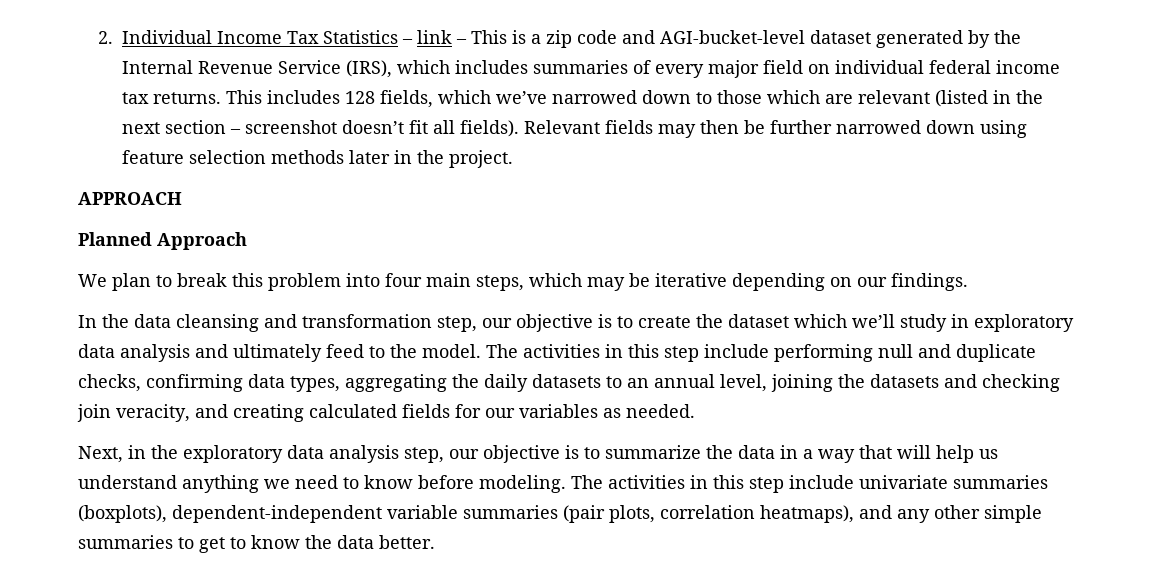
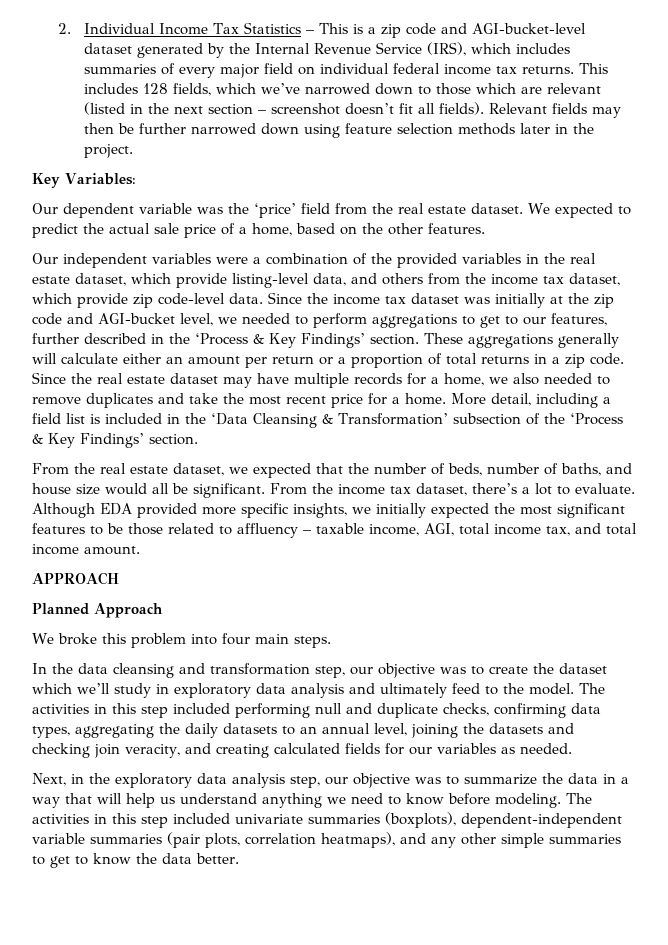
- 2. Individual Income Tax Statistics – link – This is a zip code and AGI-bucket-level dataset generated by the Internal Revenue Service (IRS), which includes summaries of every major field on individual federal income tax returns.
+ 2. Individual Income Tax Statistics – This is a zip code and AGI-bucket-level dataset generated by the Internal Revenue Service (IRS), which includes summaries of every major field on individual federal income tax returns.
+ Key Variables:
+ Our dependent variable was the ‘price’ field from the real estate dataset. We expected to predict the actual sale price of a home, based on the other features.
+ Our independent variables were a combination of the provided variables in the real estate dataset, which provide listing-level data, and others from the income tax dataset, which provide zip code-level data. Since the income tax dataset was initially at the zip code and AGI-bucket level, we needed to perform aggregations to get to our features, further described in the ‘Process & Key Findings’ section. These aggregations generally will calculate either an amount per return or a proportion of total returns in a zip code. Since the real estate dataset may have multiple records for a home, we also needed to remove duplicates and take the most recent price for a home. More detail, including a field list is included in the ‘Data Cleansing & Transformation’ subsection of the ‘Process & Key Findings’ section.
+ From the real estate dataset, we expected that the number of beds, number of baths, and house size would all be significant. From the income tax dataset, there’s a lot to evaluate. Although EDA provided more specific insights, we initially expected the most significant features to be those related to affluency – taxable income, AGI, total income tax, and total income amount.
- We plan to break this problem into four main steps, which may be iterative depending on our findings.
+ We broke this problem into four main steps.
- In the data cleansing and transformation step, our objective is to create the dataset which we’ll study in exploratory data analysis and ultimately feed to the model.
+ In the data cleansing and transformation step, our objective was to create the dataset which we’ll study in exploratory data analysis and ultimately feed to the model.
- The activities in this step include performing null and duplicate checks, confirming data types, aggregating the daily datasets to an annual level, joining the datasets and checking join veracity, and creating calculated fields for our variables as needed.
+ The activities in this step included performing null and duplicate checks, confirming data types, aggregating the daily datasets to an annual level, joining the datasets and checking join veracity, and creating calculated fields for our variables as needed.
- Next, in the exploratory data analysis step, our objective is to summarize the data in a way that will help us understand anything we need to know before modeling.
+ Next, in the exploratory data analysis step, our objective was to summarize the data in a way that will help us understand anything we need to know before modeling.
- The activities in this step include univariate summaries (boxplots), dependent-independent variable summaries (pair plots, correlation heatmaps), and any other simple summaries to get to know the data better.
+ The activities in this step included univariate summaries (boxplots), dependent-independent variable summaries (pair plots, correlation heatmaps), and any other simple summaries to get to know the data better.

